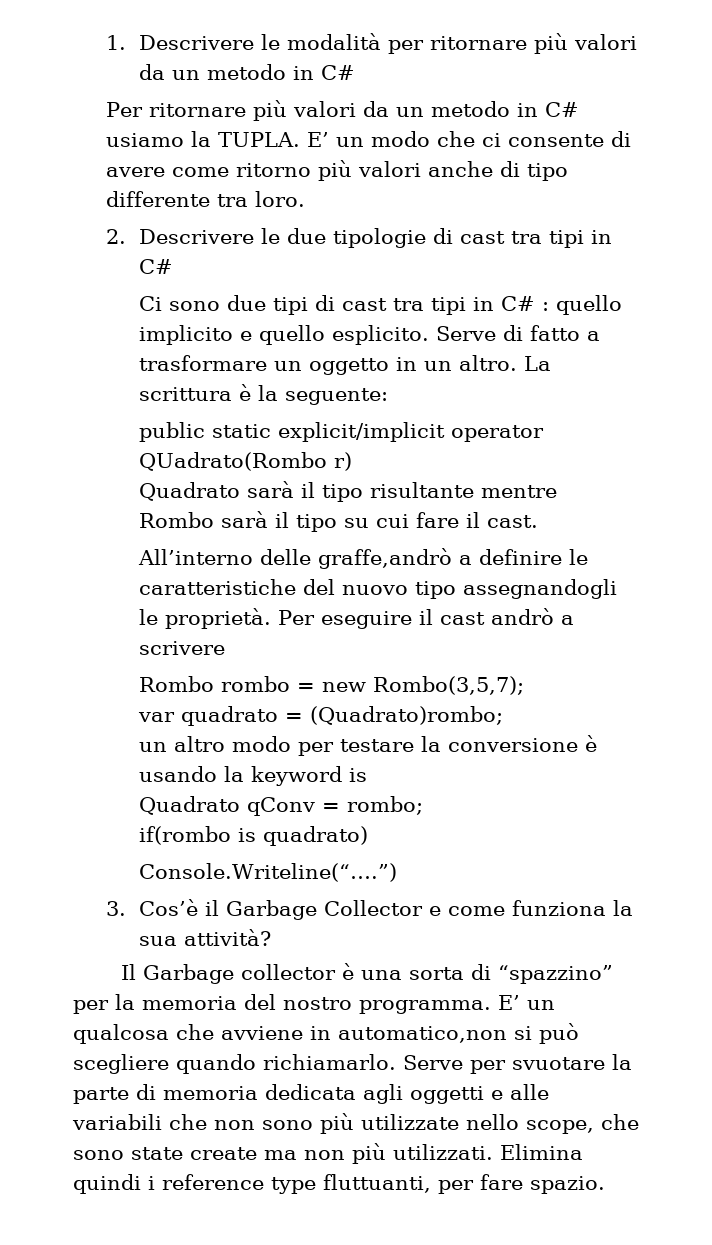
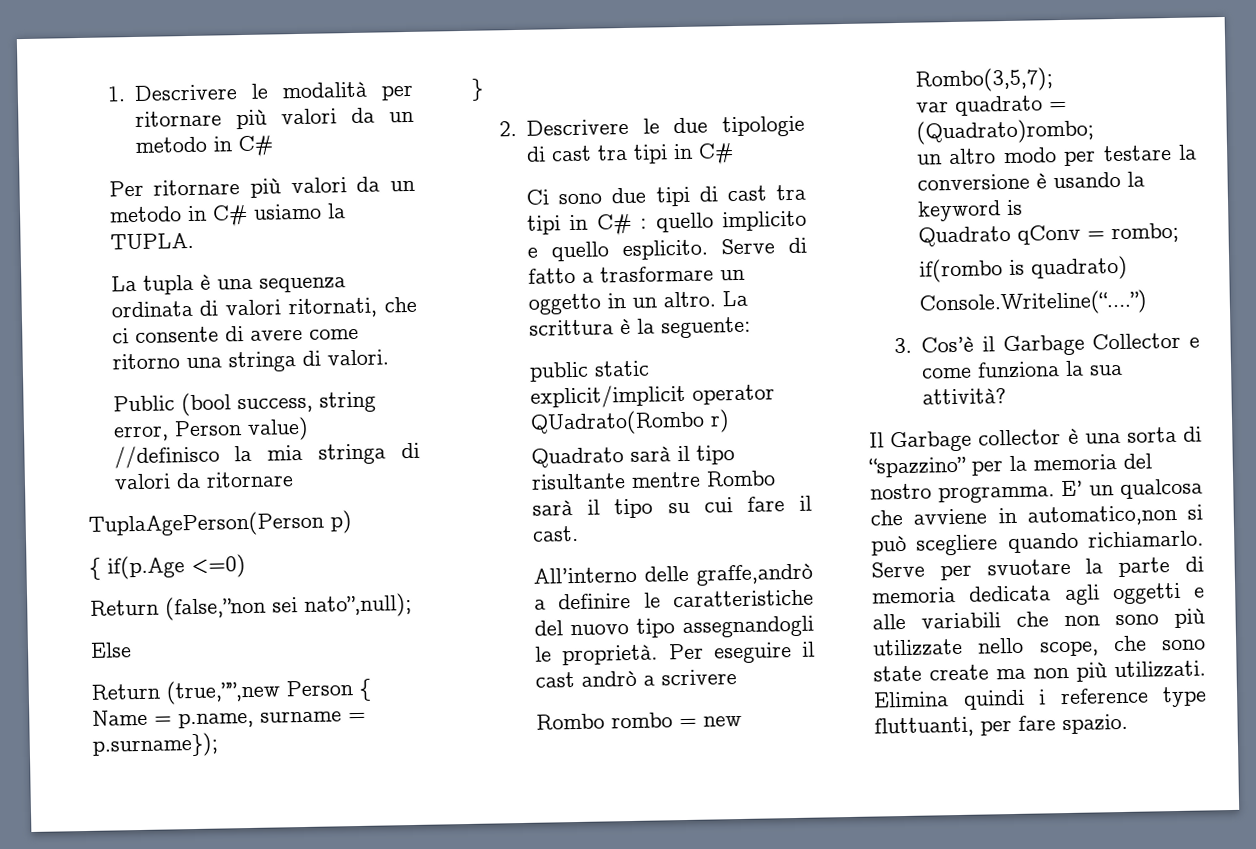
- Per ritornare più valori da un metodo in C# usiamo la TUPLA. E’ un modo che ci consente di avere come ritorno più valori anche di tipo differente tra loro.
+ Per ritornare più valori da un metodo in C# usiamo la TUPLA.
+ La tupla è una sequenza ordinata di valori ritornati, che ci consente di avere come ritorno una stringa di valori.
+ Public (bool success, string error, Person value) //definisco la mia stringa di valori da ritornare
+ TuplaAgePerson(Person p)
+ { if(p.Age <=0)
+ Return (false,”non sei nato”,null);
+ Else
+ Return (true,””,new Person { Name = p.name, surname = p.surname});
+ }

